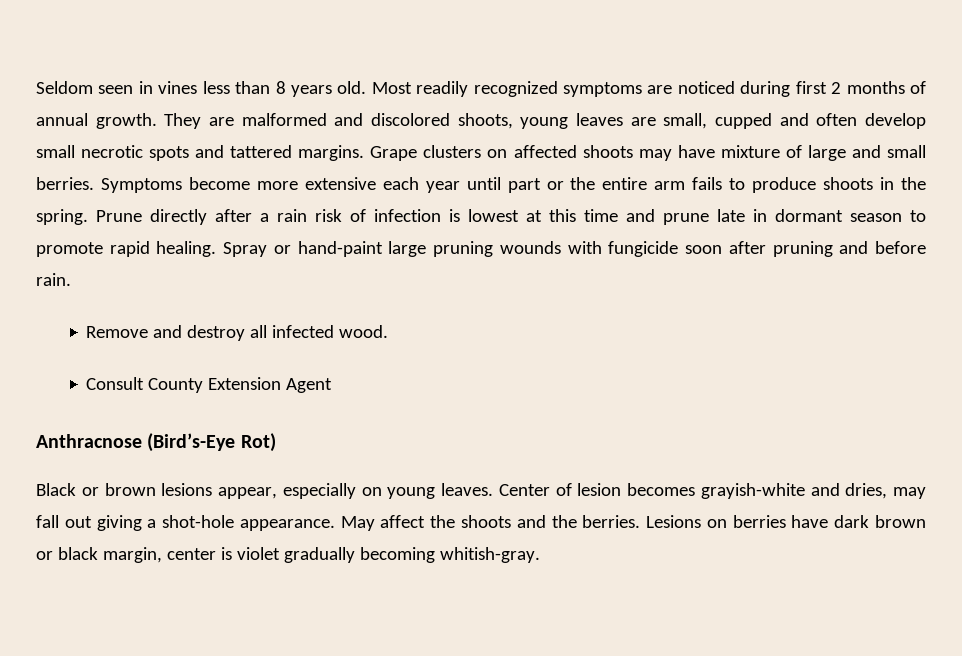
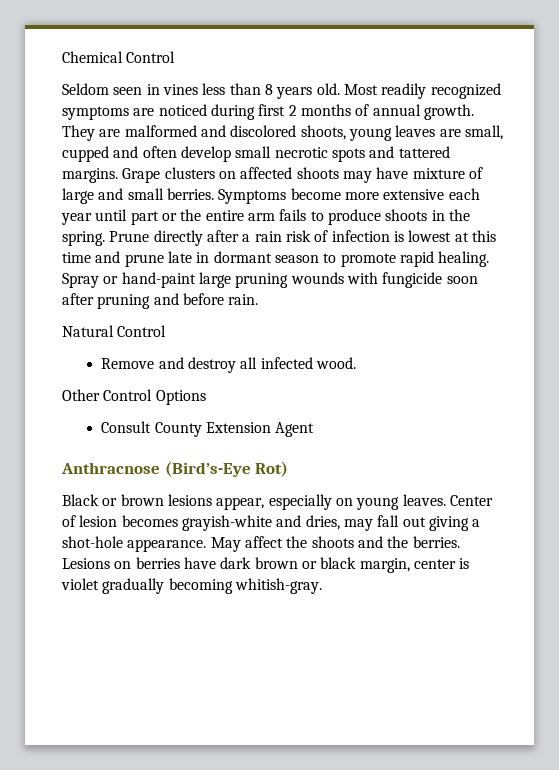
+ Chemical Control
+ Natural Control
+ Other Control Options

